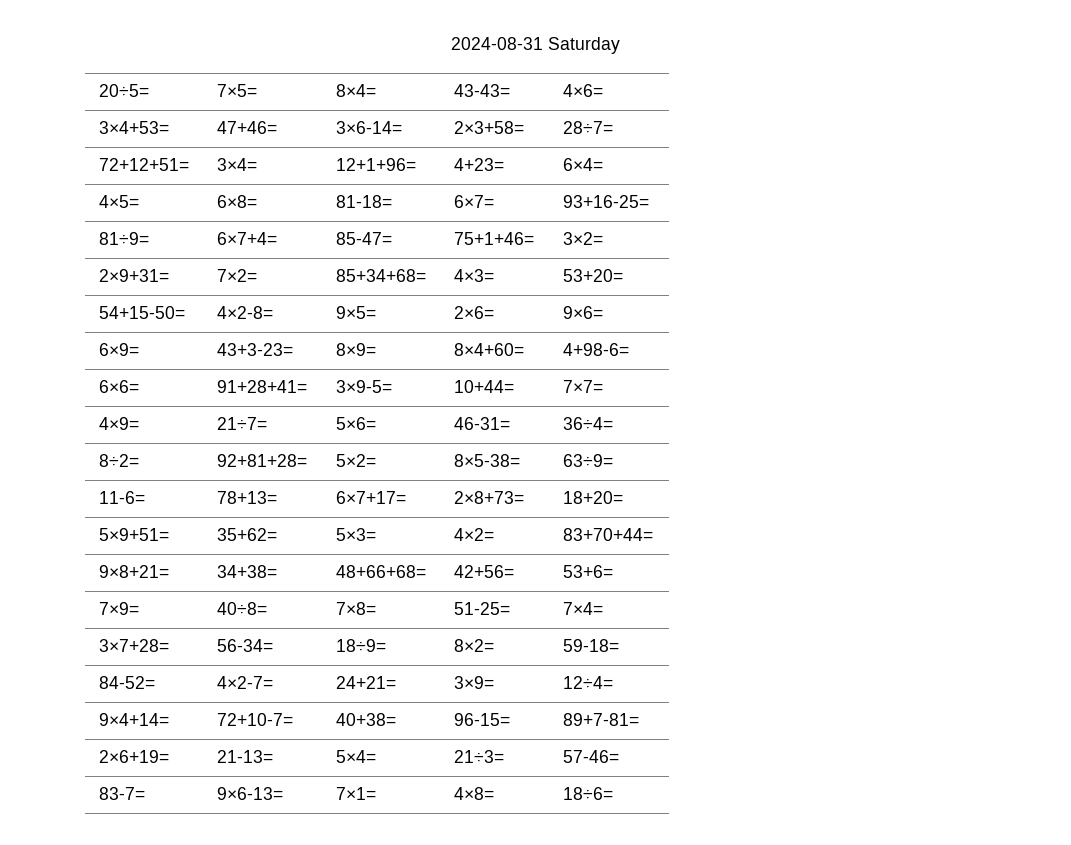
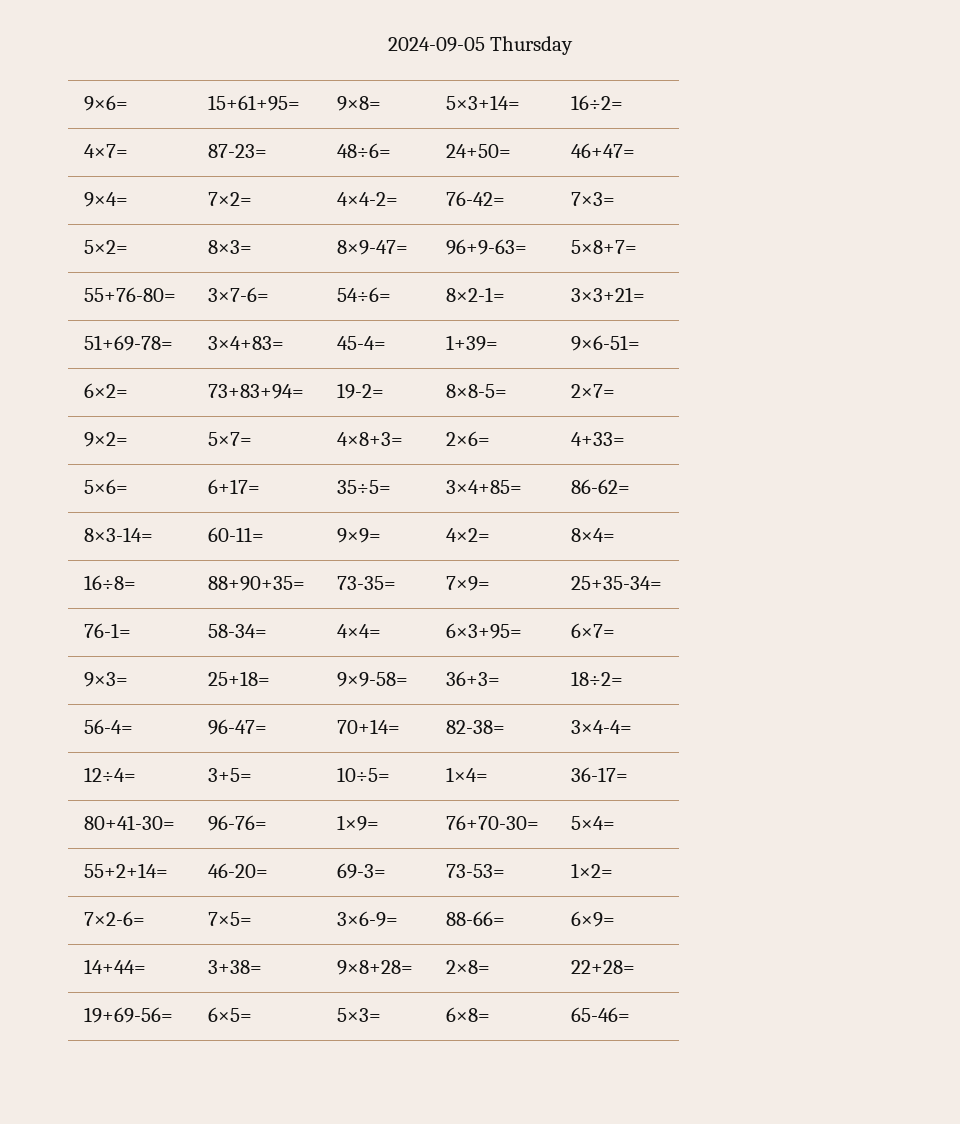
- 2024-08-31 Saturday
- 20÷5= | 7×5= | 8×4= | 43-43= | 4×6=
- 3×4+53= | 47+46= | 3×6-14= | 2×3+58= | 28÷7=
- 72+12+51= | 3×4= | 12+1+96= | 4+23= | 6×4=
- 4×5= | 6×8= | 81-18= | 6×7= | 93+16-25=
- 81÷9= | 6×7+4= | 85-47= | 75+1+46= | 3×2=
- 2×9+31= | 7×2= | 85+34+68= | 4×3= | 53+20=
- 54+15-50= | 4×2-8= | 9×5= | 2×6= | 9×6=
- 6×9= | 43+3-23= | 8×9= | 8×4+60= | 4+98-6=
- 6×6= | 91+28+41= | 3×9-5= | 10+44= | 7×7=
- 4×9= | 21÷7= | 5×6= | 46-31= | 36÷4=
- 8÷2= | 92+81+28= | 5×2= | 8×5-38= | 63÷9=
- 11-6= | 78+13= | 6×7+17= | 2×8+73= | 18+20=
- 5×9+51= | 35+62= | 5×3= | 4×2= | 83+70+44=
- 9×8+21= | 34+38= | 48+66+68= | 42+56= | 53+6=
- 7×9= | 40÷8= | 7×8= | 51-25= | 7×4=
- 3×7+28= | 56-34= | 18÷9= | 8×2= | 59-18=
- 84-52= | 4×2-7= | 24+21= | 3×9= | 12÷4=
- 9×4+14= | 72+10-7= | 40+38= | 96-15= | 89+7-81=
- 2×6+19= | 21-13= | 5×4= | 21÷3= | 57-46=
- 83-7= | 9×6-13= | 7×1= | 4×8= | 18÷6=
+ 2024-09-05 Thursday
+ 9×6= | 15+61+95= | 9×8= | 5×3+14= | 16÷2=
+ 4×7= | 87-23= | 48÷6= | 24+50= | 46+47=
+ 9×4= | 7×2= | 4×4-2= | 76-42= | 7×3=
+ 5×2= | 8×3= | 8×9-47= | 96+9-63= | 5×8+7=
+ 55+76-80= | 3×7-6= | 54÷6= | 8×2-1= | 3×3+21=
+ 51+69-78= | 3×4+83= | 45-4= | 1+39= | 9×6-51=
+ 6×2= | 73+83+94= | 19-2= | 8×8-5= | 2×7=
+ 9×2= | 5×7= | 4×8+3= | 2×6= | 4+33=
+ 5×6= | 6+17= | 35÷5= | 3×4+85= | 86-62=
+ 8×3-14= | 60-11= | 9×9= | 4×2= | 8×4=
+ 16÷8= | 88+90+35= | 73-35= | 7×9= | 25+35-34=
+ 76-1= | 58-34= | 4×4= | 6×3+95= | 6×7=
+ 9×3= | 25+18= | 9×9-58= | 36+3= | 18÷2=
+ 56-4= | 96-47= | 70+14= | 82-38= | 3×4-4=
+ 12÷4= | 3+5= | 10÷5= | 1×4= | 36-17=
+ 80+41-30= | 96-76= | 1×9= | 76+70-30= | 5×4=
+ 55+2+14= | 46-20= | 69-3= | 73-53= | 1×2=
+ 7×2-6= | 7×5= | 3×6-9= | 88-66= | 6×9=
+ 14+44= | 3+38= | 9×8+28= | 2×8= | 22+28=
+ 19+69-56= | 6×5= | 5×3= | 6×8= | 65-46=

